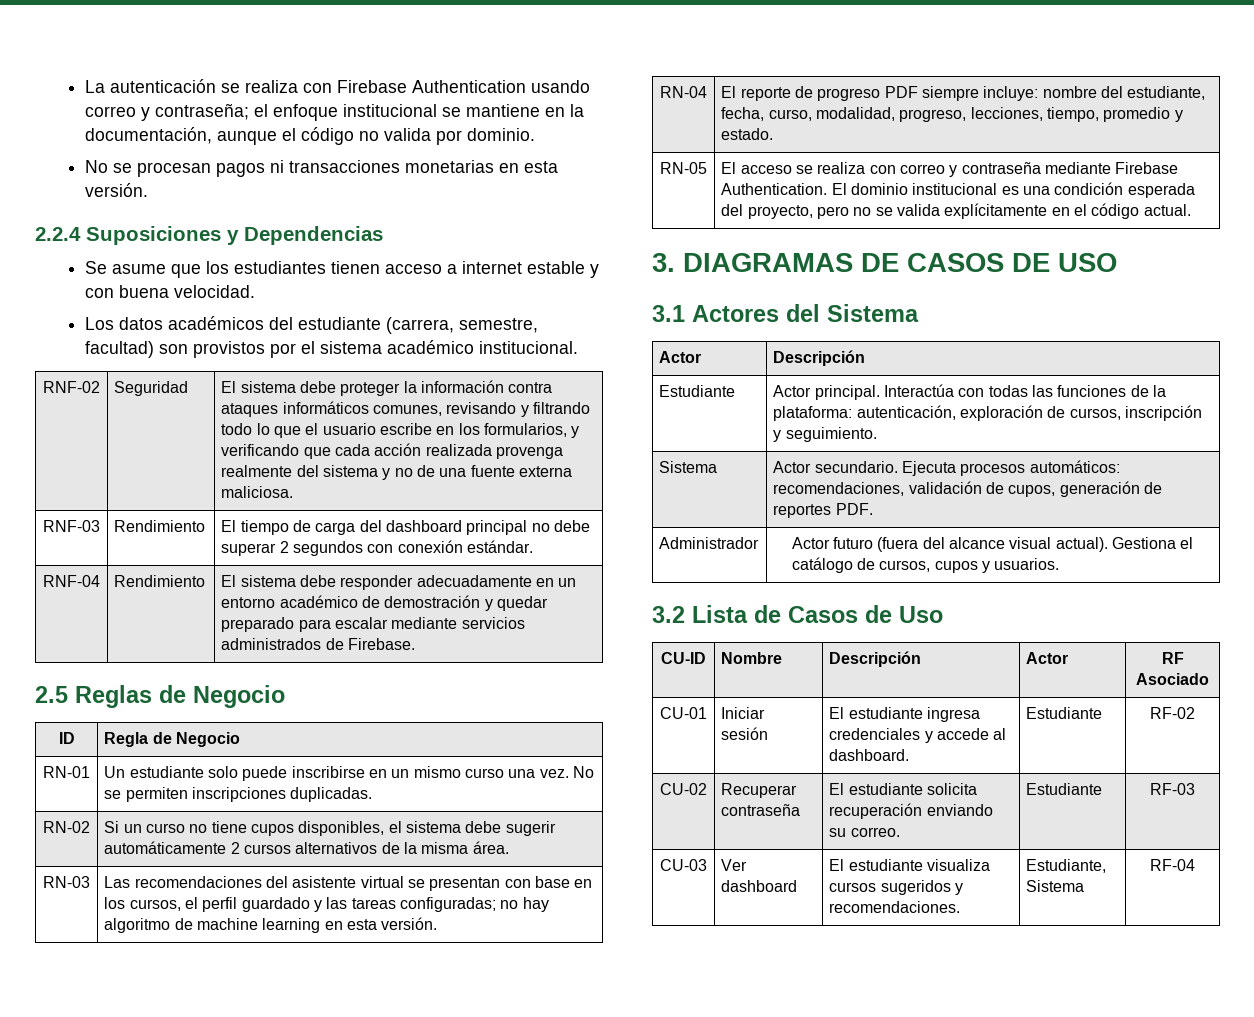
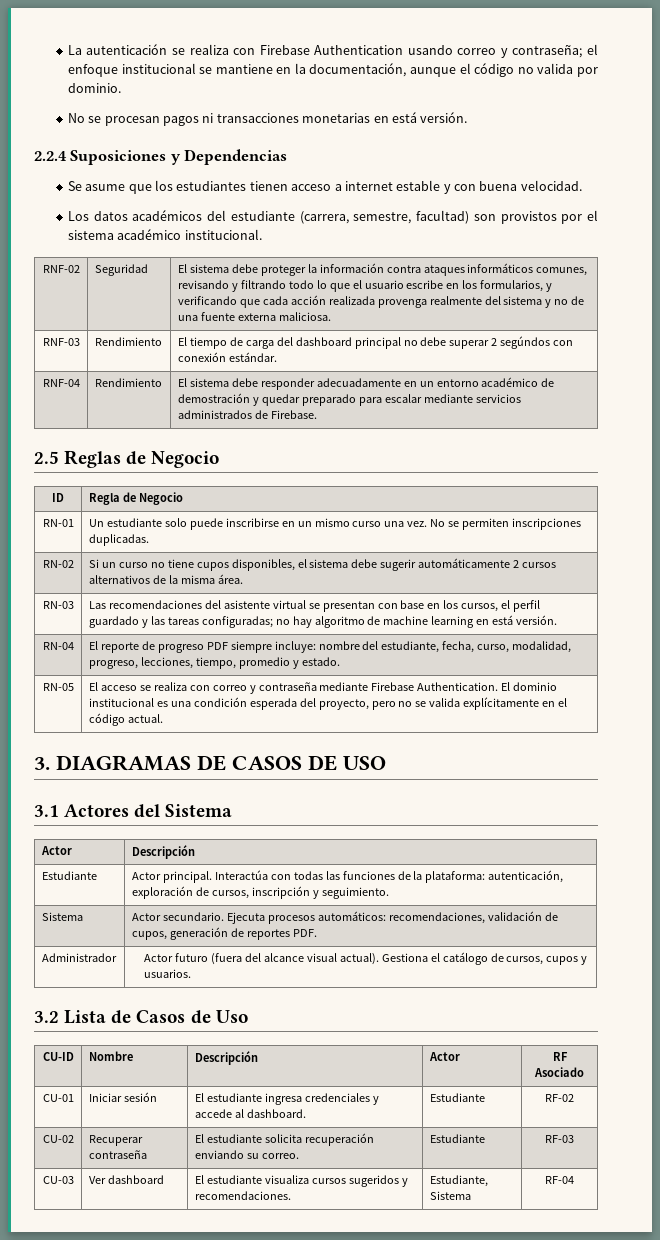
- No se procesan pagos ni transacciones monetarias en esta versión.
+ No se procesan pagos ni transacciones monetarias en está versión.
- RNF-03 | Rendimiento | El tiempo de carga del dashboard principal no debe superar 2 segundos con conexión estándar.
+ RNF-03 | Rendimiento | El tiempo de carga del dashboard principal no debe superar 2 segúndos con conexión estándar.
- RN-03 | Las recomendaciones del asistente virtual se presentan con base en los cursos, el perfil guardado y las tareas configuradas; no hay algoritmo de machine learning en esta versión.
+ RN-03 | Las recomendaciones del asistente virtual se presentan con base en los cursos, el perfil guardado y las tareas configuradas; no hay algoritmo de machine learning en está versión.

